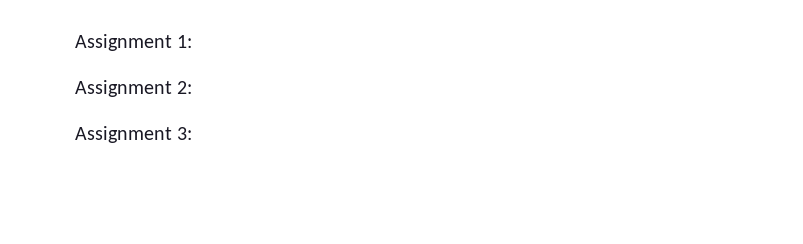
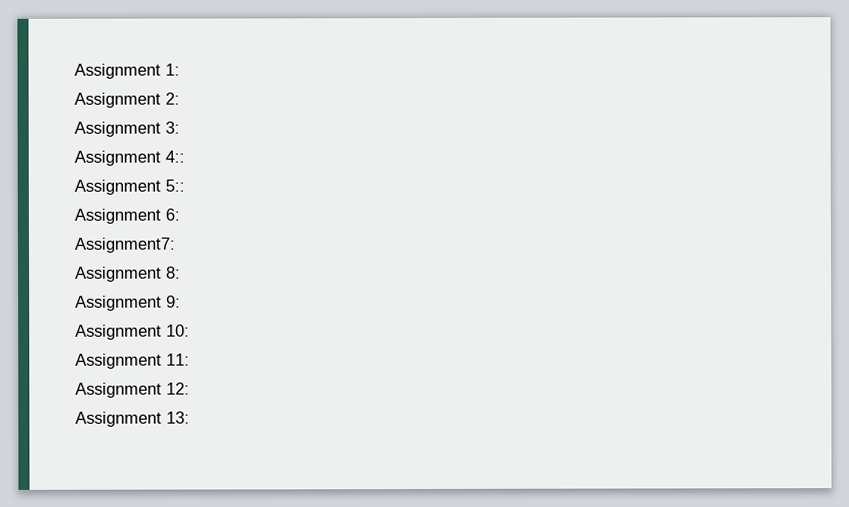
+ Assignment 4::
+ Assignment 5::
+ Assignment 6:
+ Assignment7:
+ Assignment 8:
+ Assignment 9:
+ Assignment 10:
+ Assignment 11:
+ Assignment 12:
+ Assignment 13:

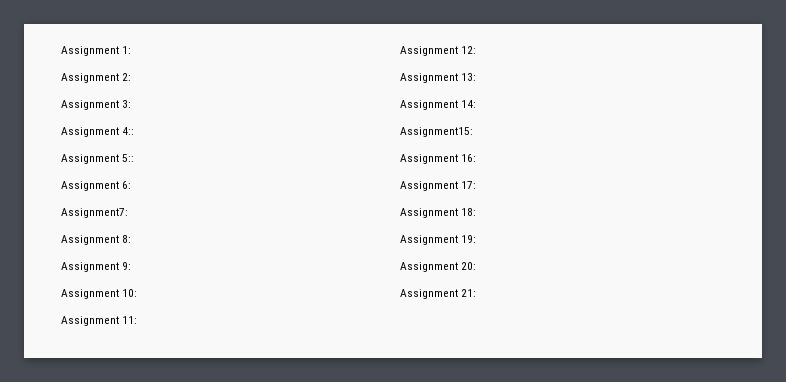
+ Assignment 14:
+ Assignment15:
+ Assignment 16:
+ Assignment 17:
+ Assignment 18:
+ Assignment 19:
+ Assignment 20:
+ Assignment 21:

